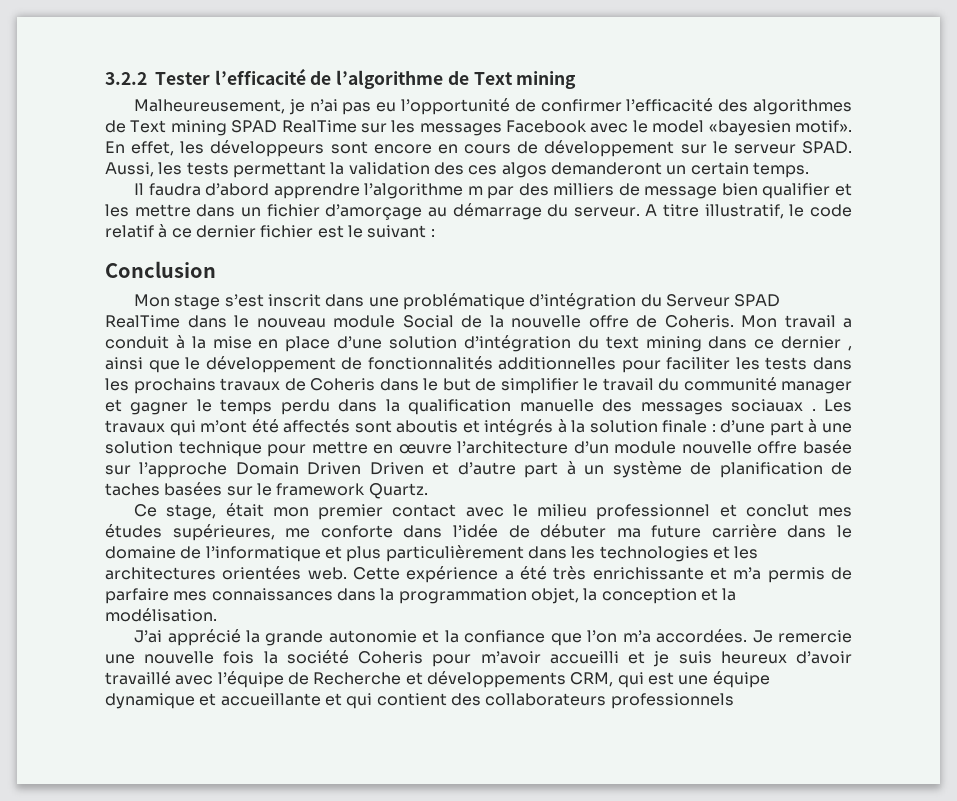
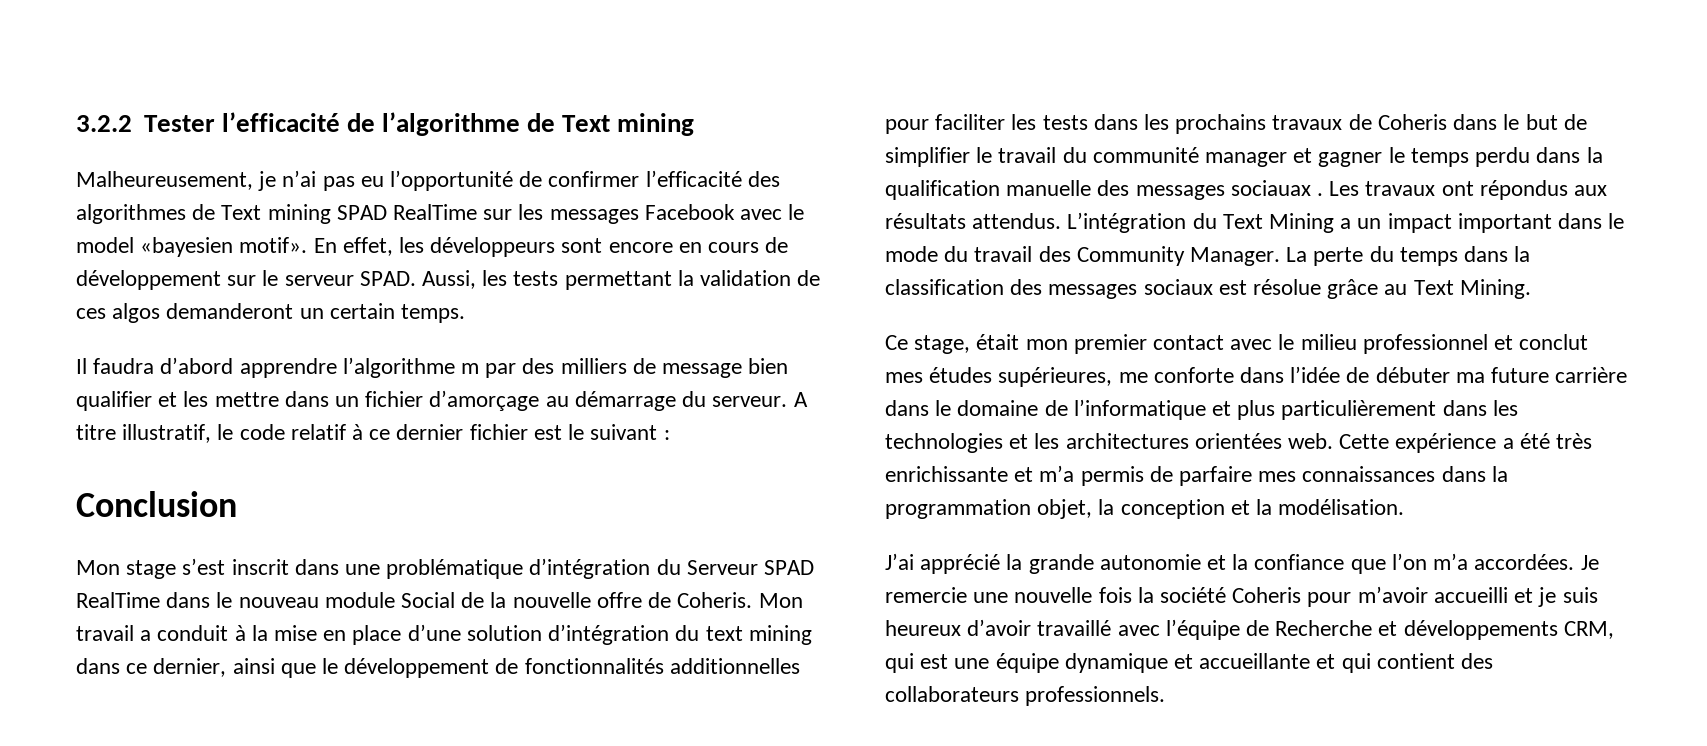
- Aussi, les tests permettant la validation des ces algos demanderont un certain temps.
+ Aussi, les tests permettant la validation de ces algos demanderont un certain temps.
- Mon travail a conduit à la mise en place d’une solution d’intégration du text mining dans ce dernier , ainsi que le développement de fonctionnalités additionnelles pour faciliter les tests dans les prochains travaux de Coheris dans le but de simplifier le travail du communité manager et gagner le temps perdu dans la qualification manuelle des messages sociauax .
+ Mon travail a conduit à la mise en place d’une solution d’intégration du text mining dans ce dernier, ainsi que le développement de fonctionnalités additionnelles pour faciliter les tests dans les prochains travaux de Coheris dans le but de simplifier le travail du communité manager et gagner le temps perdu dans la qualification manuelle des messages sociauax .
- Les travaux qui m’ont été affectés sont aboutis et intégrés à la solution finale : d’une part à une solution technique pour mettre en œuvre l’architecture d’un module nouvelle offre basée sur l’approche Domain Driven Driven et d’autre part à un système de planification de taches basées sur le framework Quartz.
+ Les travaux ont répondus aux résultats attendus. L’intégration du Text Mining a un impact important dans le mode du travail des Community Manager. La perte du temps dans la classification des messages sociaux est résolue grâce au Text Mining.
- Je remercie une nouvelle fois la société Coheris pour m’avoir accueilli et je suis heureux d’avoir travaillé avec l’équipe de Recherche et développements CRM, qui est une équipe dynamique et accueillante et qui contient des collaborateurs professionnels
+ Je remercie une nouvelle fois la société Coheris pour m’avoir accueilli et je suis heureux d’avoir travaillé avec l’équipe de Recherche et développements CRM, qui est une équipe dynamique et accueillante et qui contient des collaborateurs professionnels.

